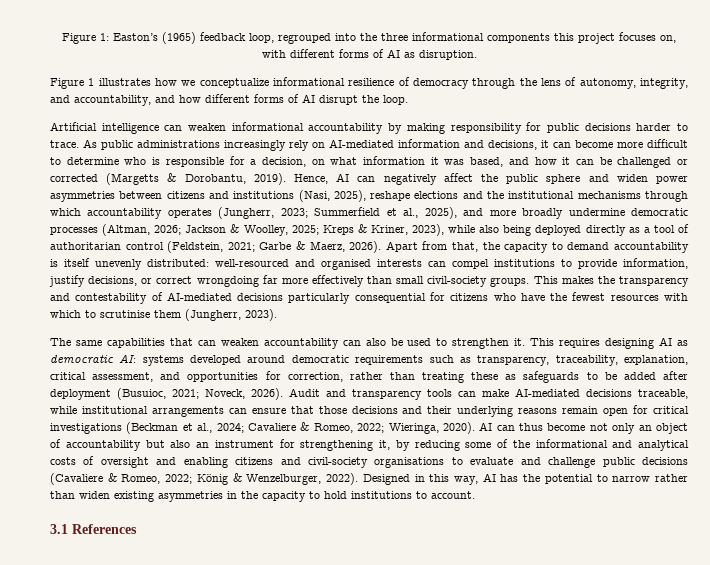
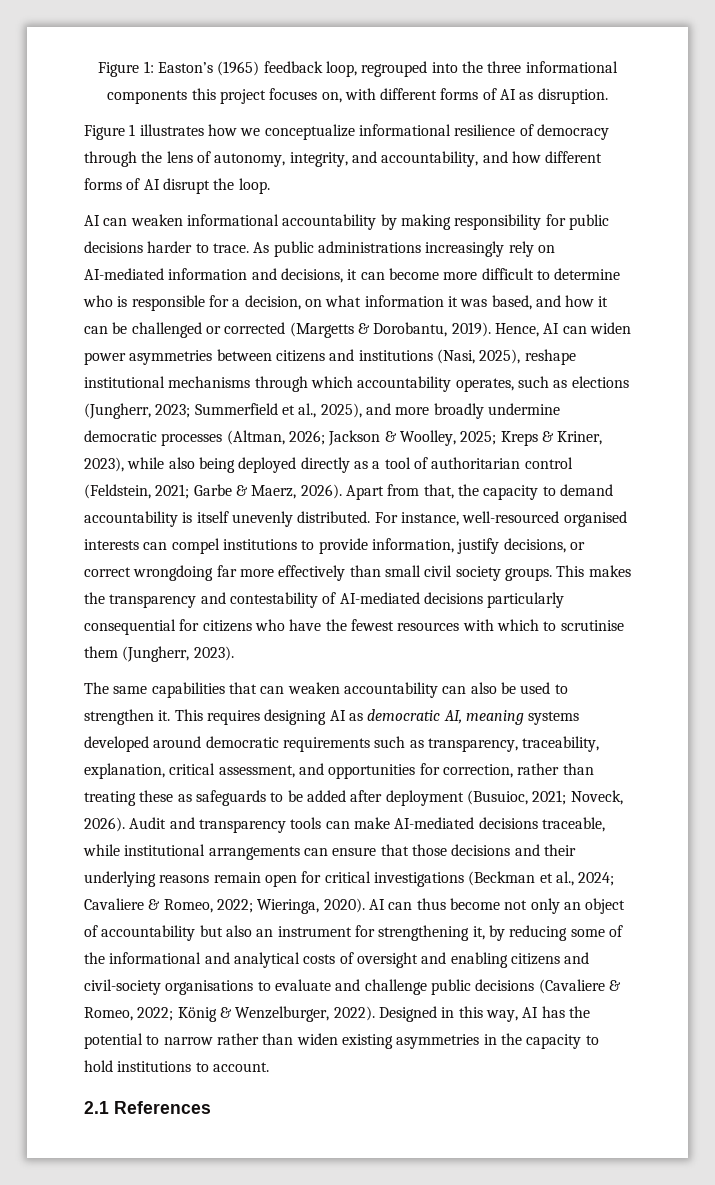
- Artificial intelligence can weaken informational accountability by making responsibility for public decisions harder to trace.
+ AI can weaken informational accountability by making responsibility for public decisions harder to trace.
- Hence, AI can negatively affect the public sphere and widen power asymmetries between citizens and institutions (Nasi, 2025), reshape elections and the institutional mechanisms through which accountability operates (Jungherr, 2023; Summerfield et al., 2025), and more broadly undermine democratic processes (Altman, 2026; Jackson & Woolley, 2025; Kreps & Kriner, 2023), while also being deployed directly as a tool of authoritarian control (Feldstein, 2021; Garbe & Maerz, 2026).
+ Hence, AI can widen power asymmetries between citizens and institutions (Nasi, 2025), reshape institutional mechanisms through which accountability operates, such as elections (Jungherr, 2023; Summerfield et al., 2025), and more broadly undermine democratic processes (Altman, 2026; Jackson & Woolley, 2025; Kreps & Kriner, 2023), while also being deployed directly as a tool of authoritarian control (Feldstein, 2021; Garbe & Maerz, 2026).
- Apart from that, the capacity to demand accountability is itself unevenly distributed: well-resourced and organised interests can compel institutions to provide information, justify decisions, or correct wrongdoing far more effectively than small civil-society groups.
+ Apart from that, the capacity to demand accountability is itself unevenly distributed. For instance, well-resourced organised interests can compel institutions to provide information, justify decisions, or correct wrongdoing far more effectively than small civil society groups.
- This requires designing AI as democratic AI: systems developed around democratic requirements such as transparency, traceability, explanation, critical assessment, and opportunities for correction, rather than treating these as safeguards to be added after deployment (Busuioc, 2021; Noveck, 2026).
+ This requires designing AI as democratic AI, meaning systems developed around democratic requirements such as transparency, traceability, explanation, critical assessment, and opportunities for correction, rather than treating these as safeguards to be added after deployment (Busuioc, 2021; Noveck, 2026).
- 3.1 References
+ 2.1 References

